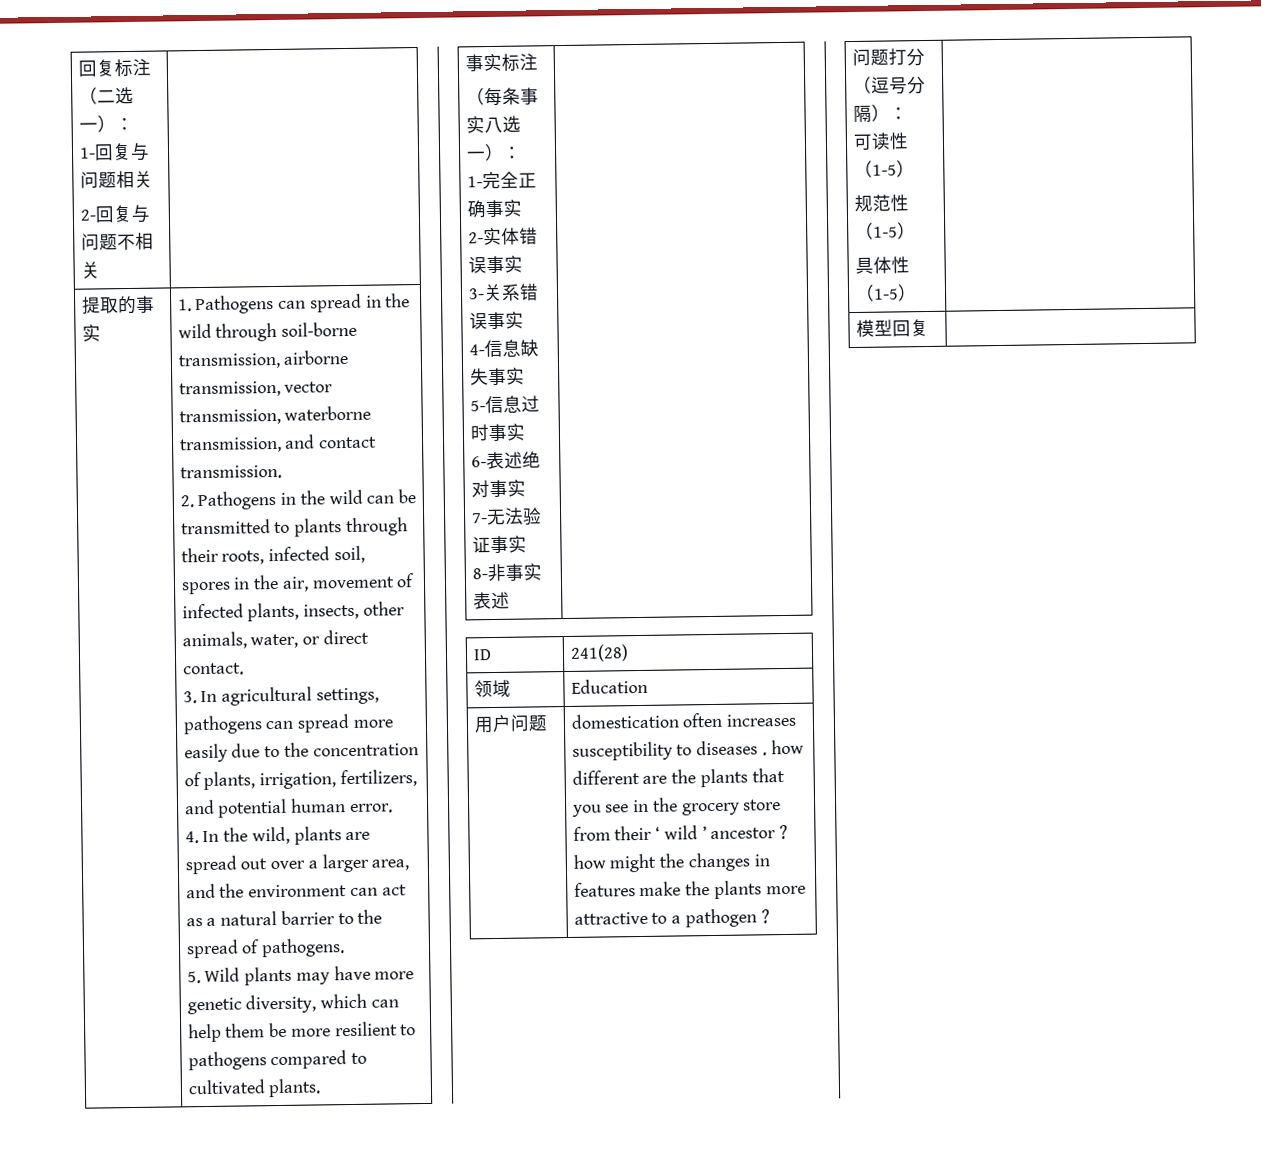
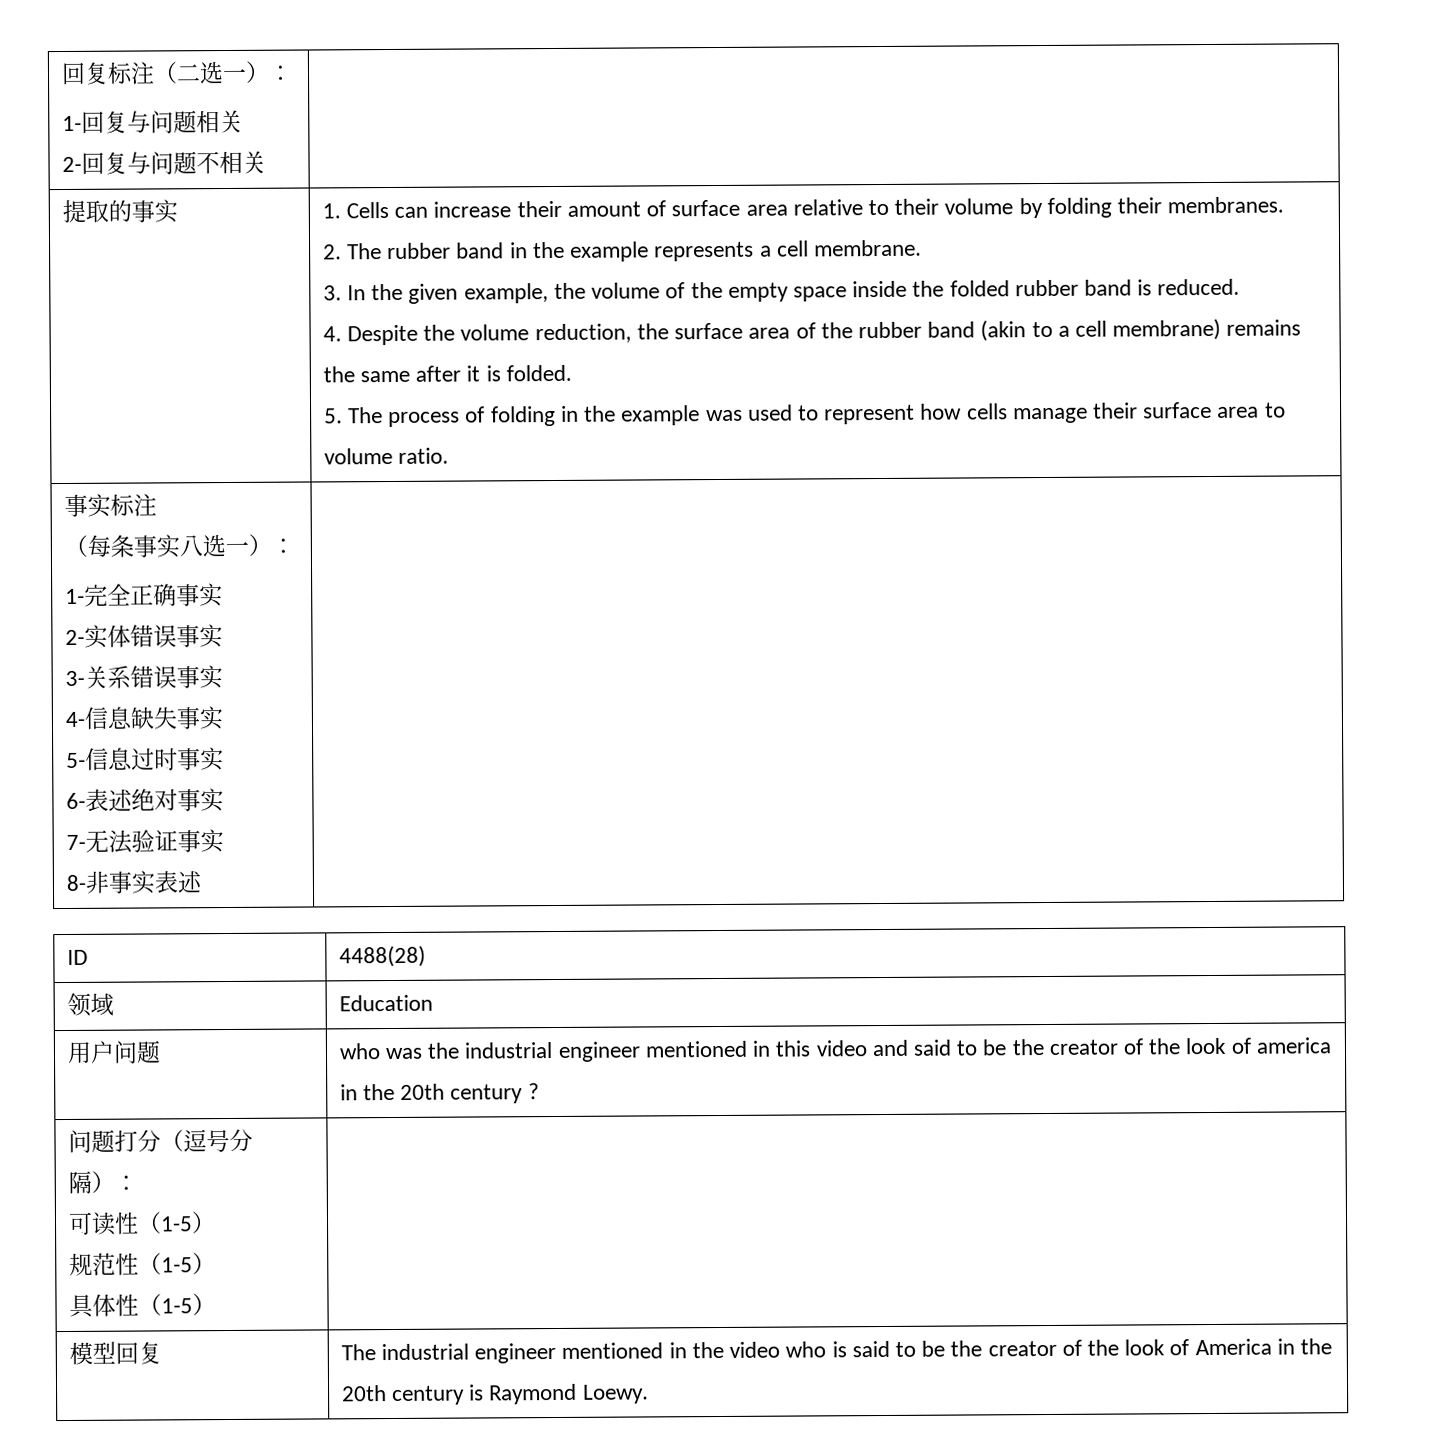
- 1. Pathogens can spread in the wild through soil-borne transmission, airborne transmission, vector transmission, waterborne transmission, and contact transmission.
- 2. Pathogens in the wild can be transmitted to plants through their roots, infected soil, spores in the air, movement of infected plants, insects, other animals, water, or direct contact.
- 3. In agricultural settings, pathogens can spread more easily due to the concentration of plants, irrigation, fertilizers, and potential human error.
- 4. In the wild, plants are spread out over a larger area, and the environment can act as a natural barrier to the spread of pathogens.
- 5. Wild plants may have more genetic diversity, which can help them be more resilient to pathogens compared to cultivated plants.
+ 1. Cells can increase their amount of surface area relative to their volume by folding their membranes.
+ 2. The rubber band in the example represents a cell membrane.
+ 3. In the given example, the volume of the empty space inside the folded rubber band is reduced.
+ 4. Despite the volume reduction, the surface area of the rubber band (akin to a cell membrane) remains the same after it is folded.
+ 5. The process of folding in the example was used to represent how cells manage their surface area to volume ratio.
- ID | 241(28)
+ ID | 4488(28)
- domestication often increases susceptibility to diseases . how different are the plants that you see in the grocery store from their ‘ wild ’ ancestor ? how might the changes in features make the plants more attractive to a pathogen ?
+ who was the industrial engineer mentioned in this video and said to be the creator of the look of america in the 20th century ?
- 模型回复 |
+ 模型回复 | The industrial engineer mentioned in the video who is said to be the creator of the look of America in the 20th century is Raymond Loewy.

